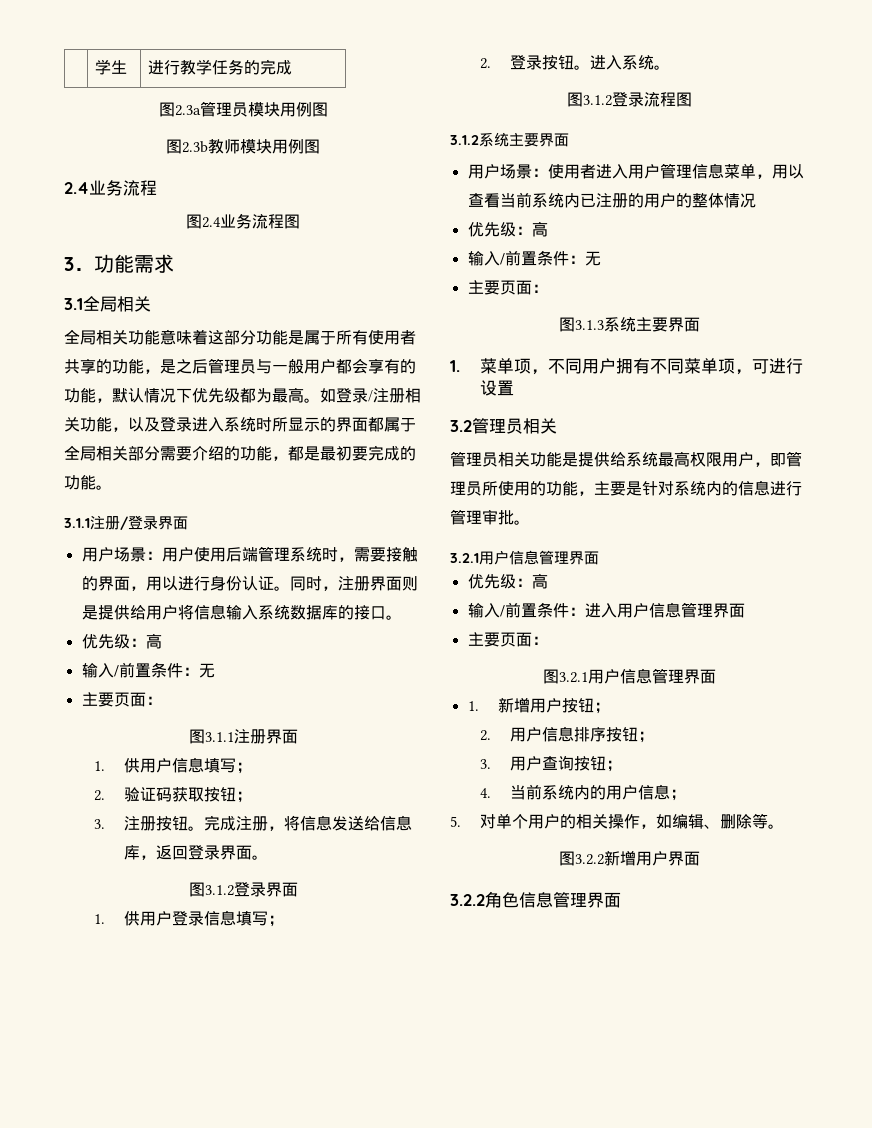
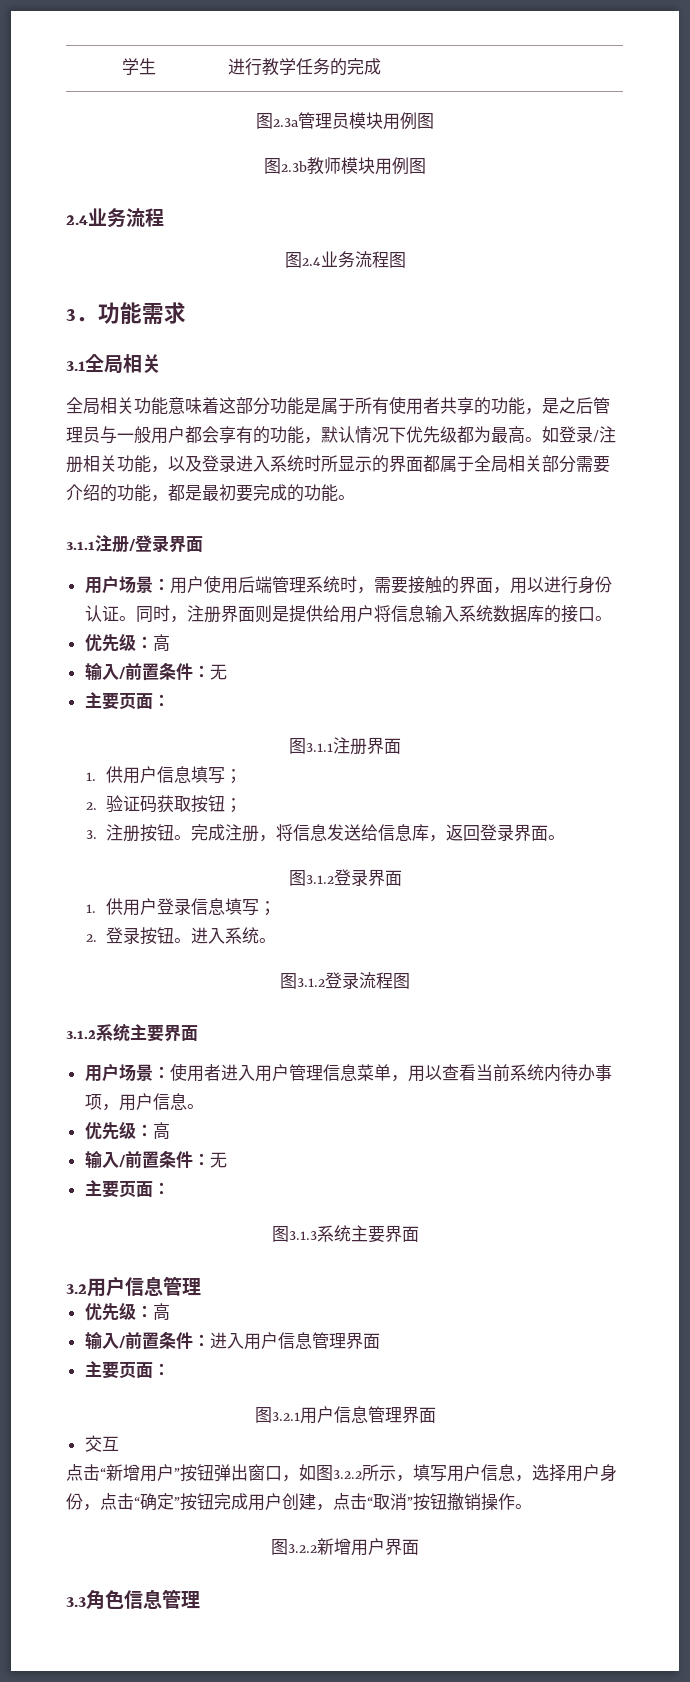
- 用户场景：使用者进入用户管理信息菜单，用以查看当前系统内已注册的用户的整体情况
+ 用户场景：使用者进入用户管理信息菜单，用以查看当前系统内待办事项，用户信息。
- 1.菜单项，不同用户拥有不同菜单项，可进行设置
- 3.2管理员相关
- 管理员相关功能是提供给系统最高权限用户，即管理员所使用的功能，主要是针对系统内的信息进行管理审批。
- 3.2.1用户信息管理界面
+ 3.2用户信息管理
- 1.新增用户按钮；
- 2.用户信息排序按钮；
- 3.用户查询按钮；
- 4.当前系统内的用户信息；
- 5.对单个用户的相关操作，如编辑、删除等。
+ 交互
+ 点击“新增用户”按钮弹出窗口，如图3.2.2所示，填写用户信息，选择用户身份，点击“确定”按钮完成用户创建，点击“取消”按钮撤销操作。
- 3.2.2角色信息管理界面
+ 3.3角色信息管理

